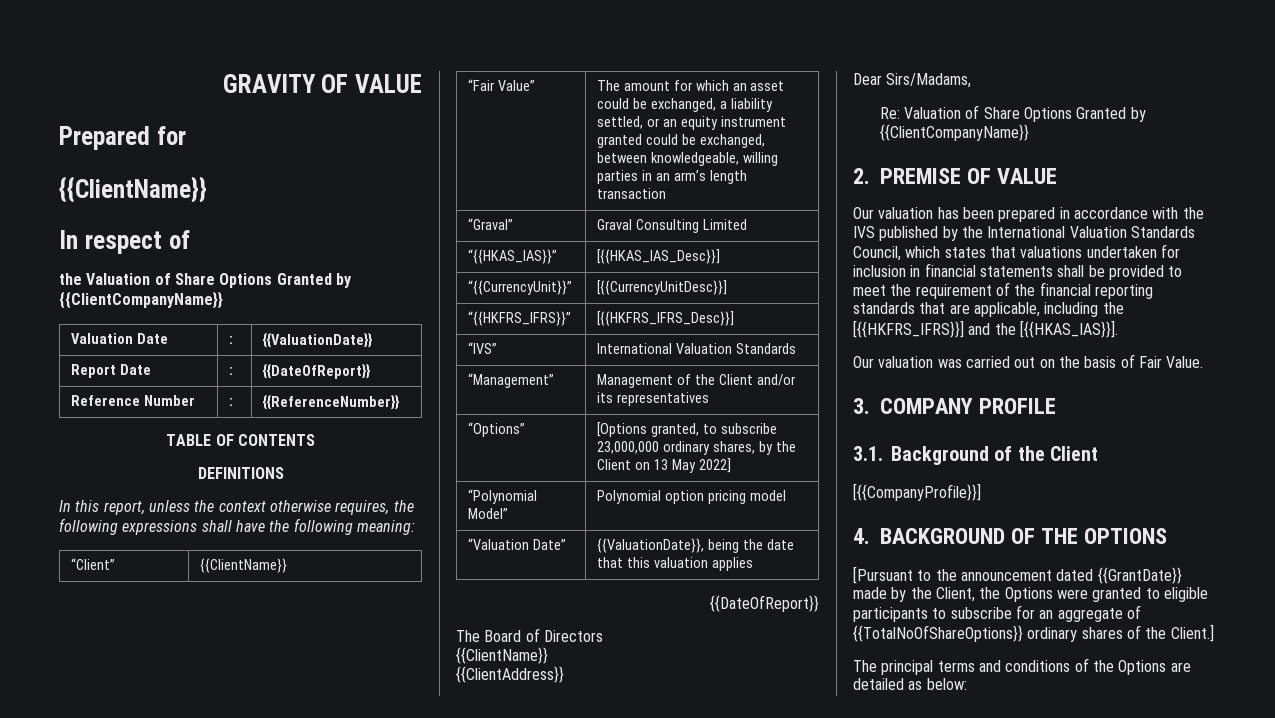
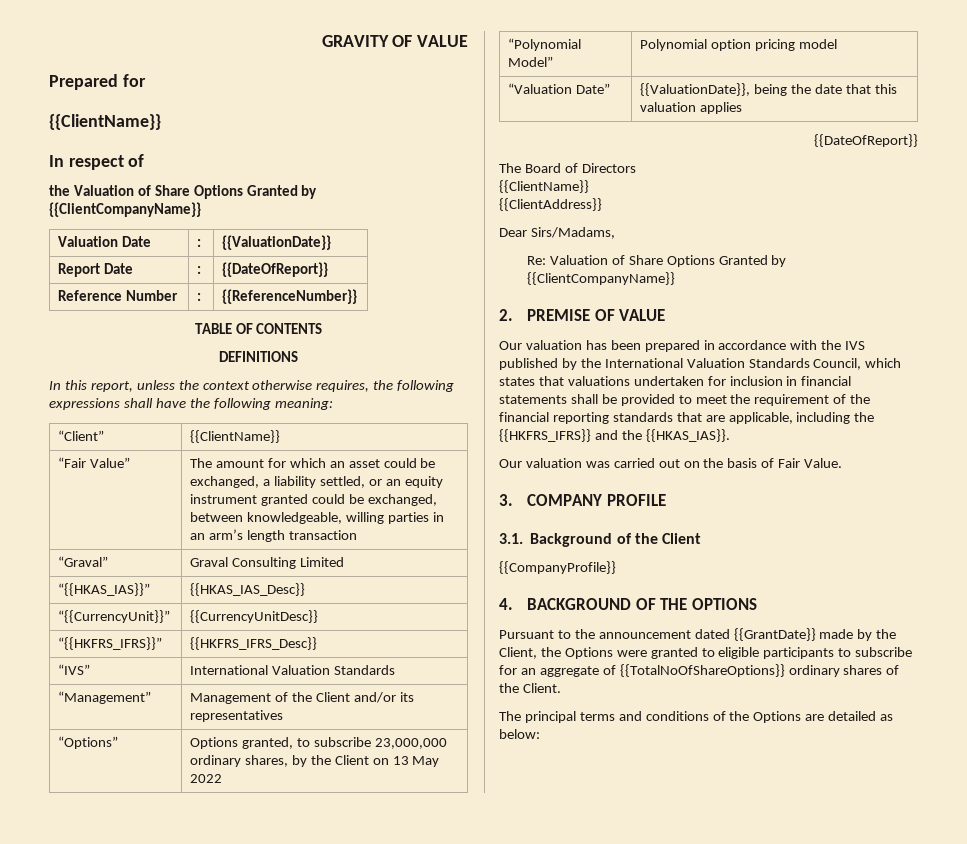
- “{{HKAS_IAS}}” | [{{HKAS_IAS_Desc}}]
+ “{{HKAS_IAS}}” | {{HKAS_IAS_Desc}}
- “{{CurrencyUnit}}” | [{{CurrencyUnitDesc}}]
+ “{{CurrencyUnit}}” | {{CurrencyUnitDesc}}
- “{{HKFRS_IFRS}}” | [{{HKFRS_IFRS_Desc}}]
+ “{{HKFRS_IFRS}}” | {{HKFRS_IFRS_Desc}}
- “Options” | [Options granted, to subscribe 23,000,000 ordinary shares, by the Client on 13 May 2022]
+ “Options” | Options granted, to subscribe 23,000,000 ordinary shares, by the Client on 13 May 2022
- Our valuation has been prepared in accordance with the IVS published by the International Valuation Standards Council, which states that valuations undertaken for inclusion in financial statements shall be provided to meet the requirement of the financial reporting standards that are applicable, including the [{{HKFRS_IFRS}}] and the [{{HKAS_IAS}}].
+ Our valuation has been prepared in accordance with the IVS published by the International Valuation Standards Council, which states that valuations undertaken for inclusion in financial statements shall be provided to meet the requirement of the financial reporting standards that are applicable, including the {{HKFRS_IFRS}} and the {{HKAS_IAS}}.
- [{{CompanyProfile}}]
+ {{CompanyProfile}}
- [Pursuant to the announcement dated {{GrantDate}} made by the Client, the Options were granted to eligible participants to subscribe for an aggregate of {{TotalNoOfShareOptions}} ordinary shares of the Client.]
+ Pursuant to the announcement dated {{GrantDate}} made by the Client, the Options were granted to eligible participants to subscribe for an aggregate of {{TotalNoOfShareOptions}} ordinary shares of the Client.

